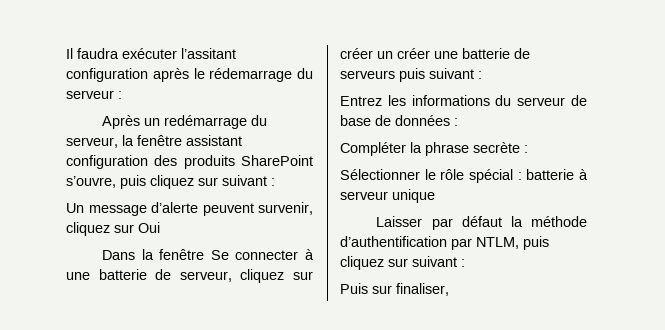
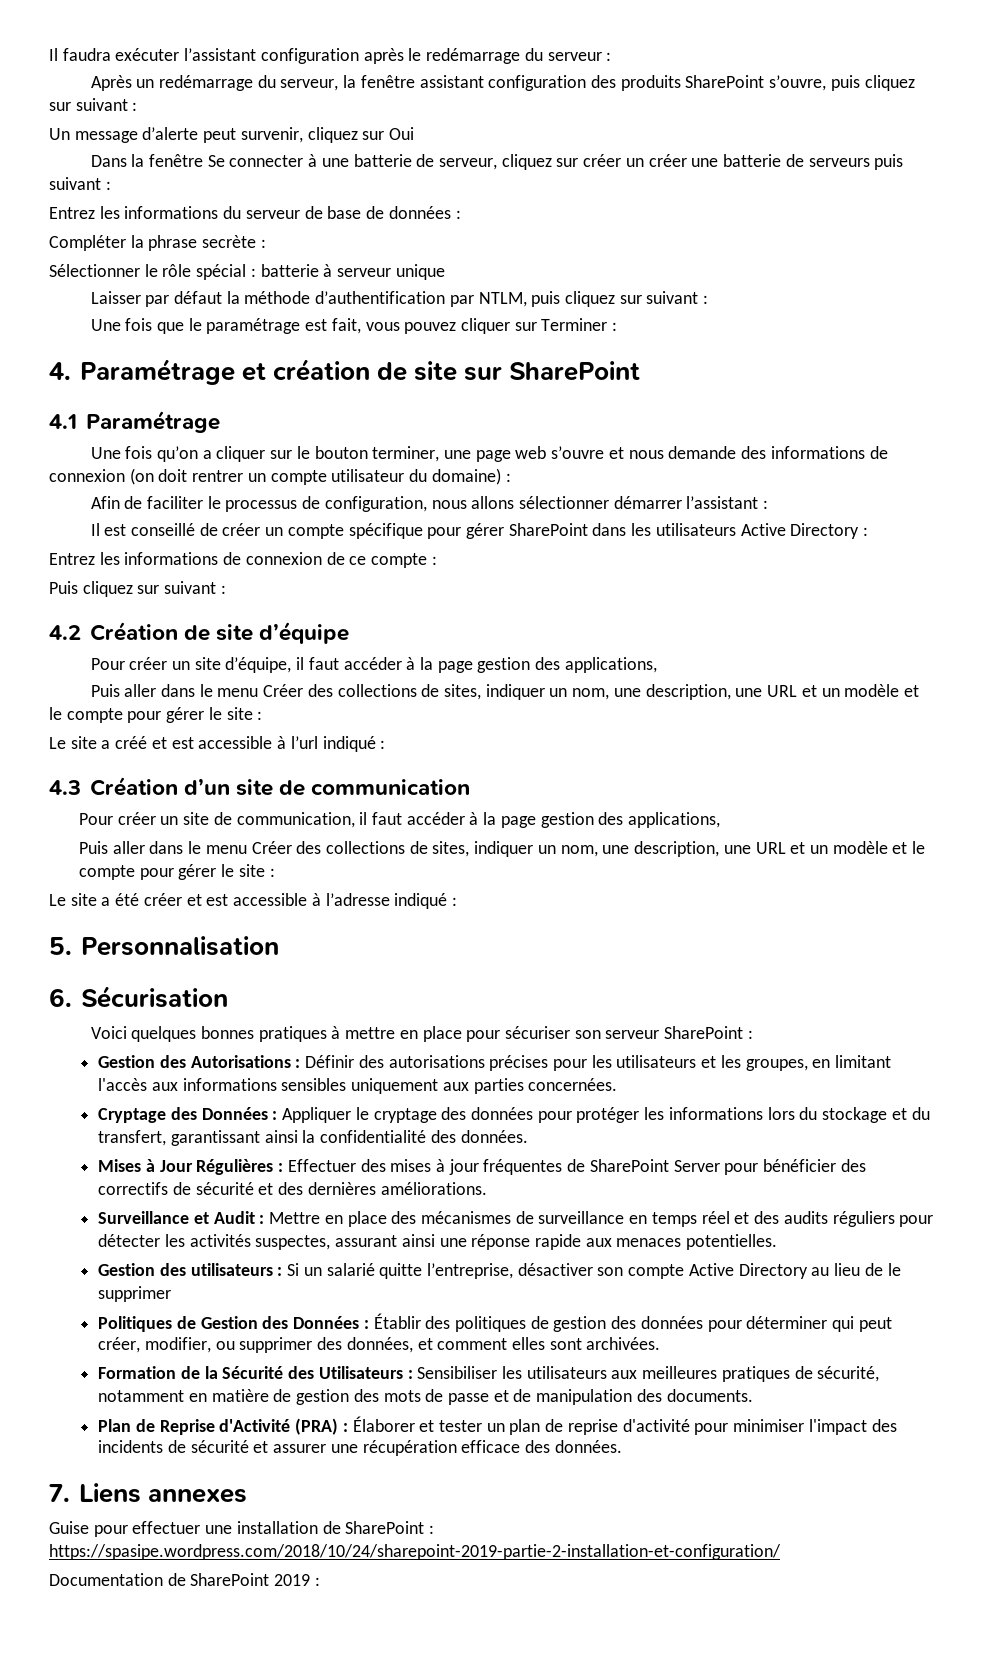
- Il faudra exécuter l’assitant configuration après le rédemarrage du serveur :
+ Il faudra exécuter l’assistant configuration après le redémarrage du serveur :
- Un message d’alerte peuvent survenir, cliquez sur Oui
+ Un message d’alerte peut survenir, cliquez sur Oui
- Puis sur finaliser,
+ Une fois que le paramétrage est fait, vous pouvez cliquer sur Terminer :
+ 4. Paramétrage et création de site sur SharePoint
+ 4.1 Paramétrage
+ Une fois qu’on a cliquer sur le bouton terminer, une page web s’ouvre et nous demande des informations de connexion (on doit rentrer un compte utilisateur du domaine) :
+ Afin de faciliter le processus de configuration, nous allons sélectionner démarrer l’assistant :
+ Il est conseillé de créer un compte spécifique pour gérer SharePoint dans les utilisateurs Active Directory :
+ Entrez les informations de connexion de ce compte :
+ Puis cliquez sur suivant :
+ 4.2 Création de site d’équipe
+ Pour créer un site d’équipe, il faut accéder à la page gestion des applications,
+ Puis aller dans le menu Créer des collections de sites, indiquer un nom, une description, une URL et un modèle et le compte pour gérer le site :
+ Le site a créé et est accessible à l’url indiqué :
+ 4.3 Création d’un site de communication
+ Pour créer un site de communication, il faut accéder à la page gestion des applications,
+ Puis aller dans le menu Créer des collections de sites, indiquer un nom, une description, une URL et un modèle et le compte pour gérer le site :
+ Le site a été créer et est accessible à l’adresse indiqué :
+ 5. Personnalisation
+ 6. Sécurisation
+ Voici quelques bonnes pratiques à mettre en place pour sécuriser son serveur SharePoint :
+ Gestion des Autorisations : Définir des autorisations précises pour les utilisateurs et les groupes, en limitant l'accès aux informations sensibles uniquement aux parties concernées.
+ Cryptage des Données : Appliquer le cryptage des données pour protéger les informations lors du stockage et du transfert, garantissant ainsi la confidentialité des données.
+ Mises à Jour Régulières : Effectuer des mises à jour fréquentes de SharePoint Server pour bénéficier des correctifs de sécurité et des dernières améliorations.
+ Surveillance et Audit : Mettre en place des mécanismes de surveillance en temps réel et des audits réguliers pour détecter les activités suspectes, assurant ainsi une réponse rapide aux menaces potentielles.
+ Gestion des utilisateurs : Si un salarié quitte l’entreprise, désactiver son compte Active Directory au lieu de le supprimer
+ Politiques de Gestion des Données : Établir des politiques de gestion des données pour déterminer qui peut créer, modifier, ou supprimer des données, et comment elles sont archivées.
+ Formation de la Sécurité des Utilisateurs : Sensibiliser les utilisateurs aux meilleures pratiques de sécurité, notamment en matière de gestion des mots de passe et de manipulation des documents.
+ Plan de Reprise d'Activité (PRA) : Élaborer et tester un plan de reprise d'activité pour minimiser l'impact des incidents de sécurité et assurer une récupération efficace des données.
+ 7. Liens annexes
+ Guise pour effectuer une installation de SharePoint : https://spasipe.wordpress.com/2018/10/24/sharepoint-2019-partie-2-installation-et-configuration/
+ Documentation de SharePoint 2019 :

